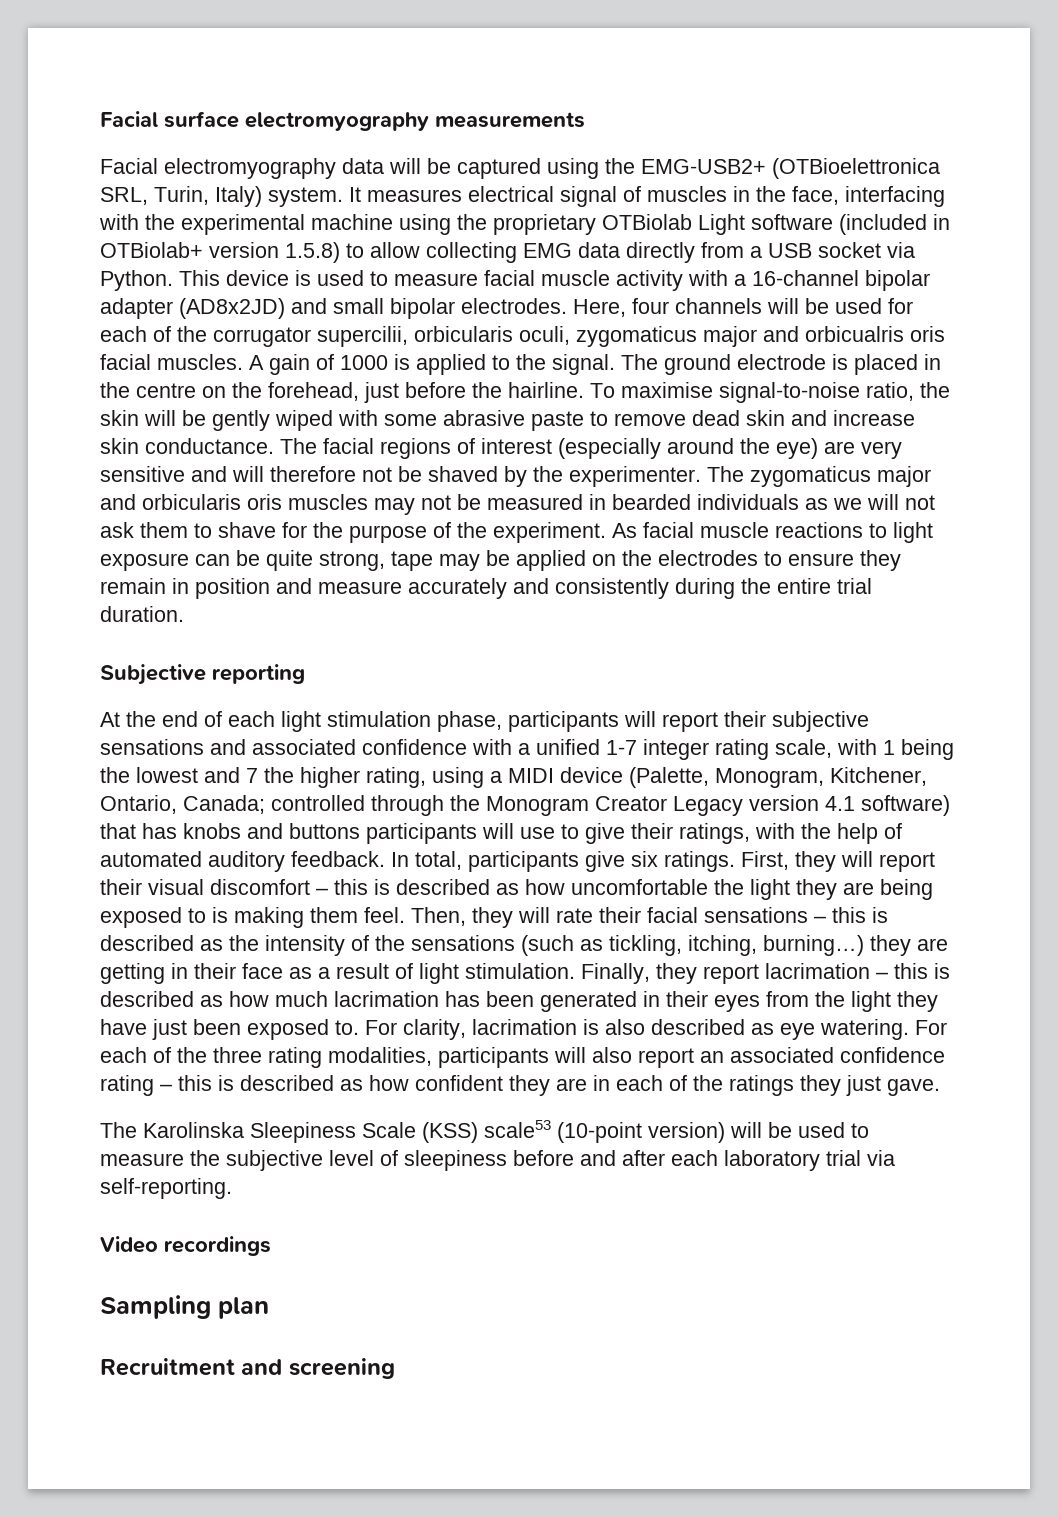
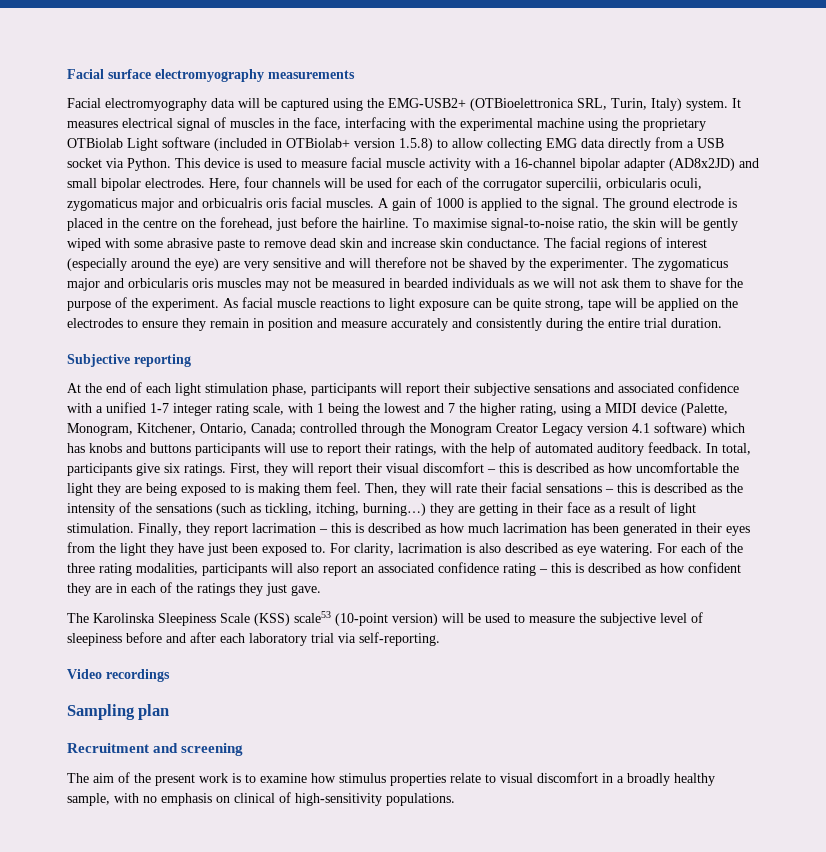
- As facial muscle reactions to light exposure can be quite strong, tape may be applied on the electrodes to ensure they remain in position and measure accurately and consistently during the entire trial duration.
+ As facial muscle reactions to light exposure can be quite strong, tape will be applied on the electrodes to ensure they remain in position and measure accurately and consistently during the entire trial duration.
- controlled through the Monogram Creator Legacy version 4.1 software) that has knobs and buttons participants will use to give their ratings, with the help of automated auditory feedback.
+ controlled through the Monogram Creator Legacy version 4.1 software) which has knobs and buttons participants will use to report their ratings, with the help of automated auditory feedback.
+ The aim of the present work is to examine how stimulus properties relate to visual discomfort in a broadly healthy sample, with no emphasis on clinical of high-sensitivity populations.

